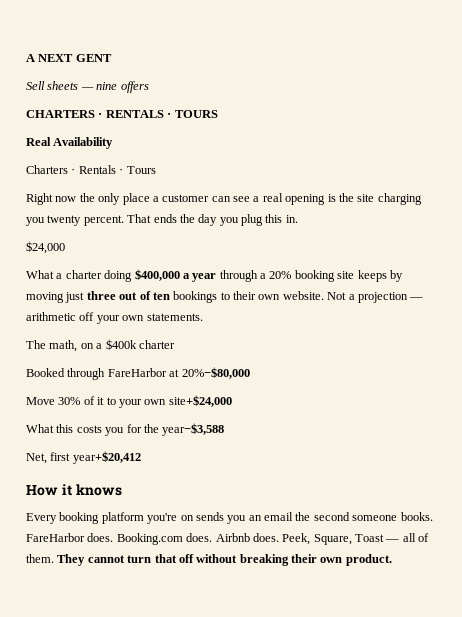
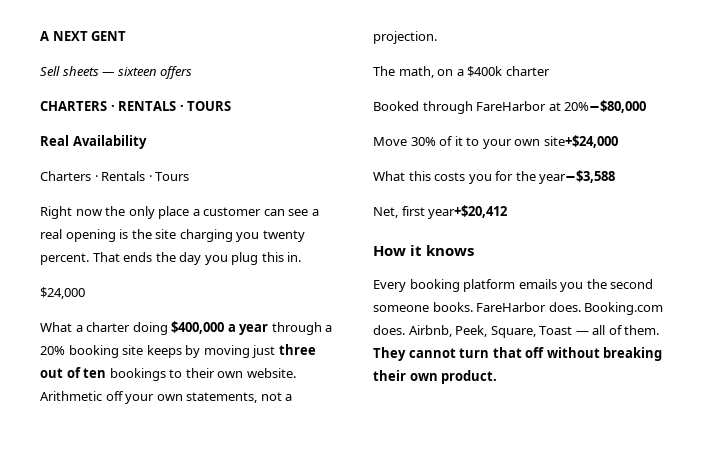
- Sell sheets — nine offers
+ Sell sheets — sixteen offers
- Not a projection — arithmetic off your own statements.
+ Arithmetic off your own statements, not a projection.
- Every booking platform you're on sends you an email the second someone books.
+ Every booking platform emails you the second someone books.
- Airbnb does. Peek, Square, Toast — all of them.
+ Airbnb, Peek, Square, Toast — all of them.

